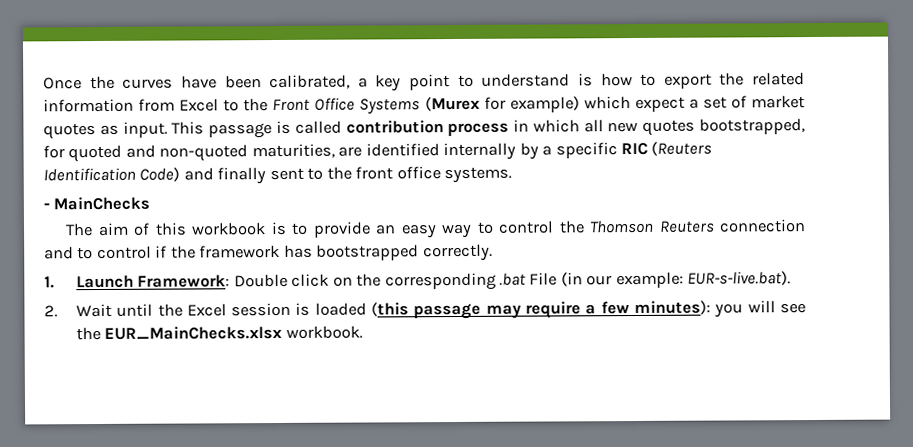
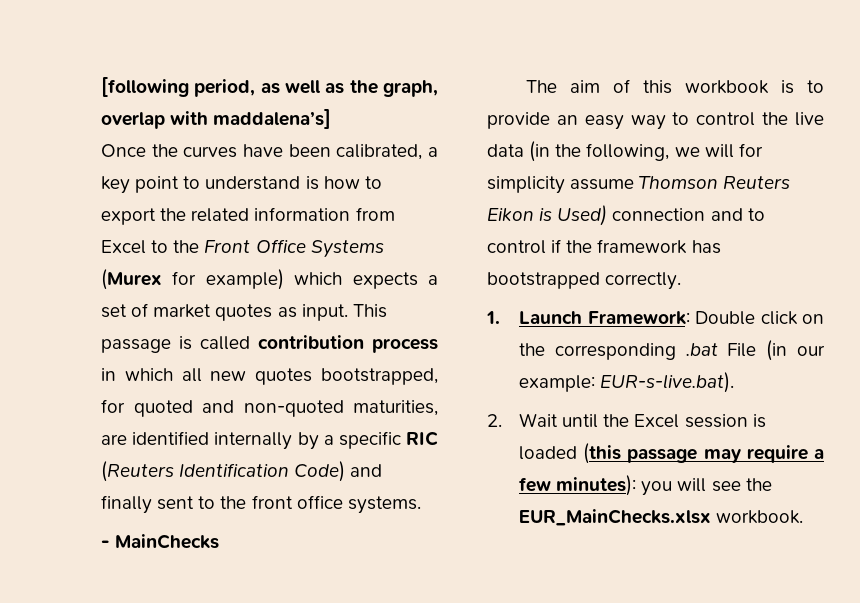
+ [following period, as well as the graph, overlap with maddalena’s]
- Once the curves have been calibrated, a key point to understand is how to export the related information from Excel to the Front Office Systems (Murex for example) which expect a set of market quotes as input.
+ Once the curves have been calibrated, a key point to understand is how to export the related information from Excel to the Front Office Systems (Murex for example) which expects a set of market quotes as input.
- The aim of this workbook is to provide an easy way to control the Thomson Reuters connection and to control if the framework has bootstrapped correctly.
+ The aim of this workbook is to provide an easy way to control the live data (in the following, we will for simplicity assume Thomson Reuters Eikon is Used) connection and to control if the framework has bootstrapped correctly.

